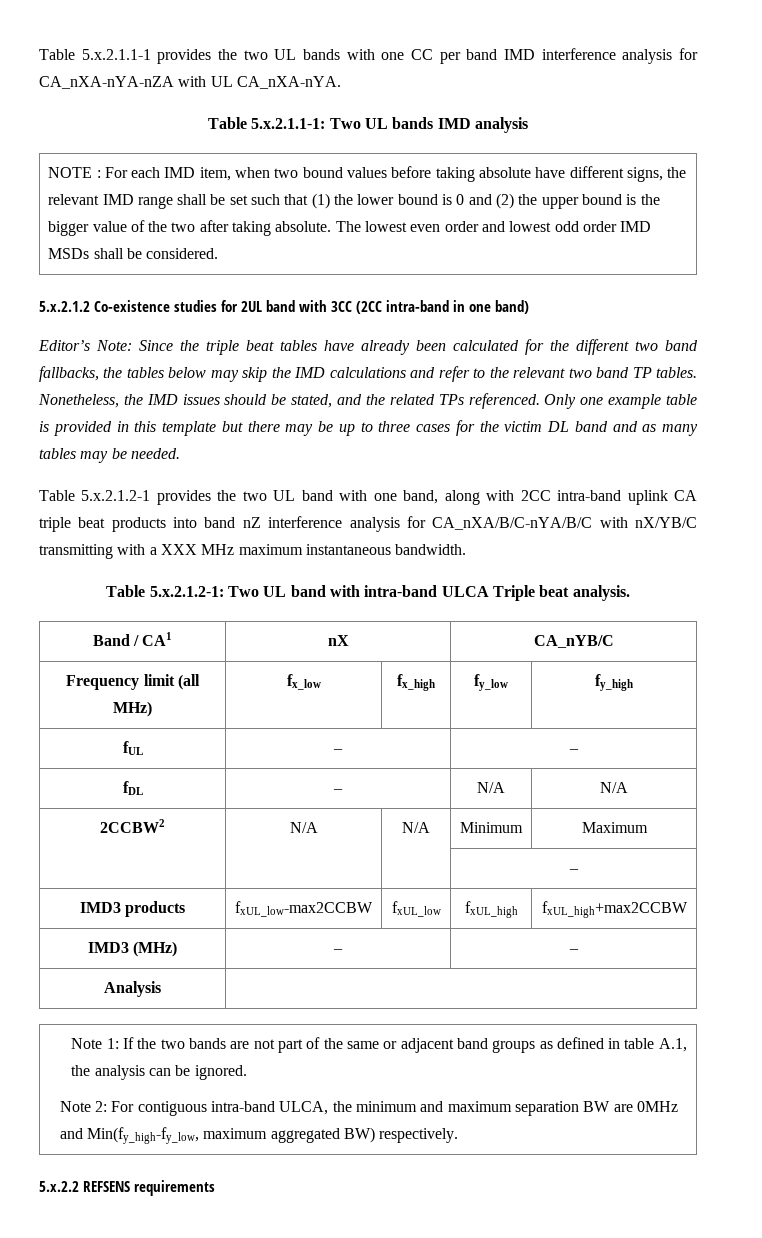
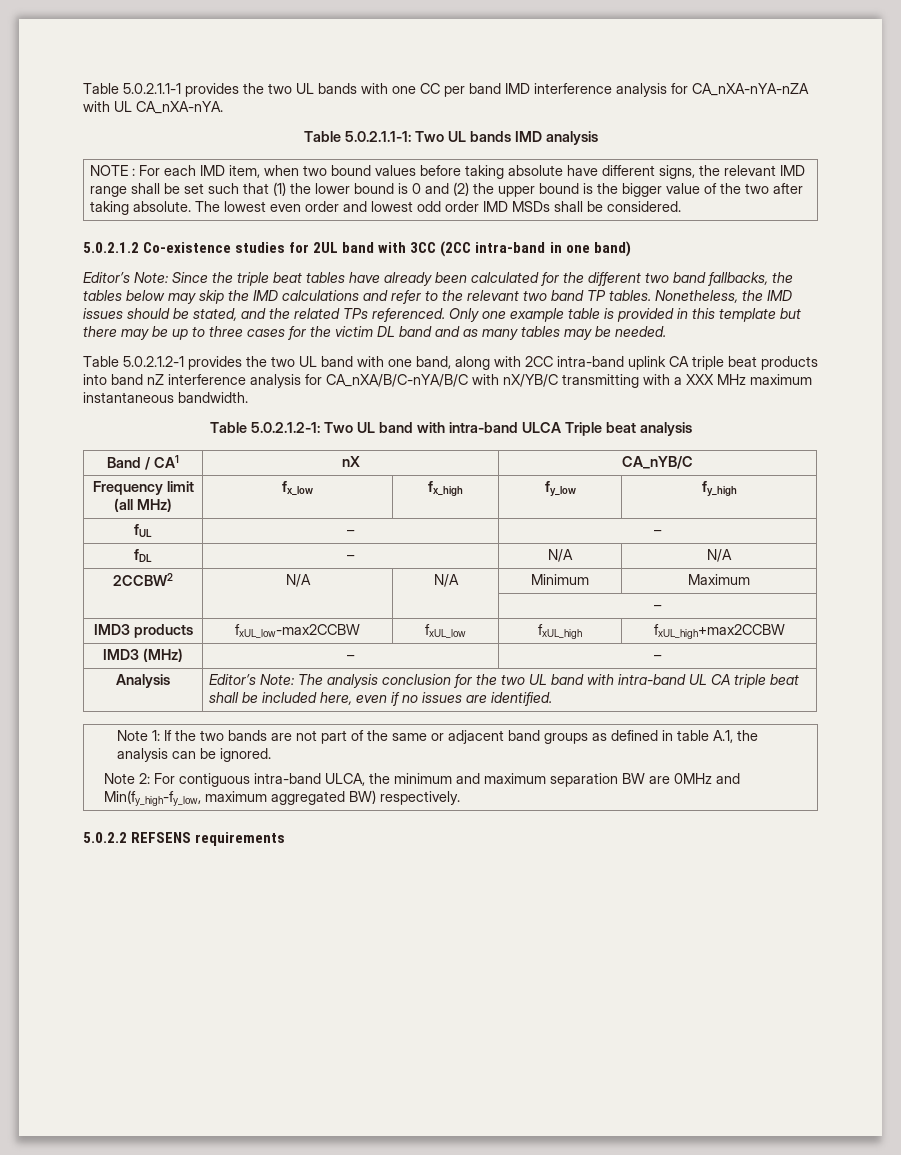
- Table 5.x.2.1.1-1 provides the two UL bands with one CC per band IMD interference analysis for CA_nXA-nYA-nZA with UL CA_nXA-nYA.
+ Table 5.0.2.1.1-1 provides the two UL bands with one CC per band IMD interference analysis for CA_nXA-nYA-nZA with UL CA_nXA-nYA.
- Table 5.x.2.1.1-1: Two UL bands IMD analysis
+ Table 5.0.2.1.1-1: Two UL bands IMD analysis
- 5.x.2.1.2 Co-existence studies for 2UL band with 3CC (2CC intra-band in one band)
+ 5.0.2.1.2 Co-existence studies for 2UL band with 3CC (2CC intra-band in one band)
- Table 5.x.2.1.2-1 provides the two UL band with one band, along with 2CC intra-band uplink CA triple beat products into band nZ interference analysis for CA_nXA/B/C-nYA/B/C with nX/YB/C transmitting with a XXX MHz maximum instantaneous bandwidth.
+ Table 5.0.2.1.2-1 provides the two UL band with one band, along with 2CC intra-band uplink CA triple beat products into band nZ interference analysis for CA_nXA/B/C-nYA/B/C with nX/YB/C transmitting with a XXX MHz maximum instantaneous bandwidth.
- Table 5.x.2.1.2-1: Two UL band with intra-band ULCA Triple beat analysis.
+ Table 5.0.2.1.2-1: Two UL band with intra-band ULCA Triple beat analysis
- Analysis |
+ Analysis | Editor’s Note: The analysis conclusion for the two UL band with intra-band UL CA triple beat shall be included here, even if no issues are identified.
- 5.x.2.2 REFSENS requirements
+ 5.0.2.2 REFSENS requirements

